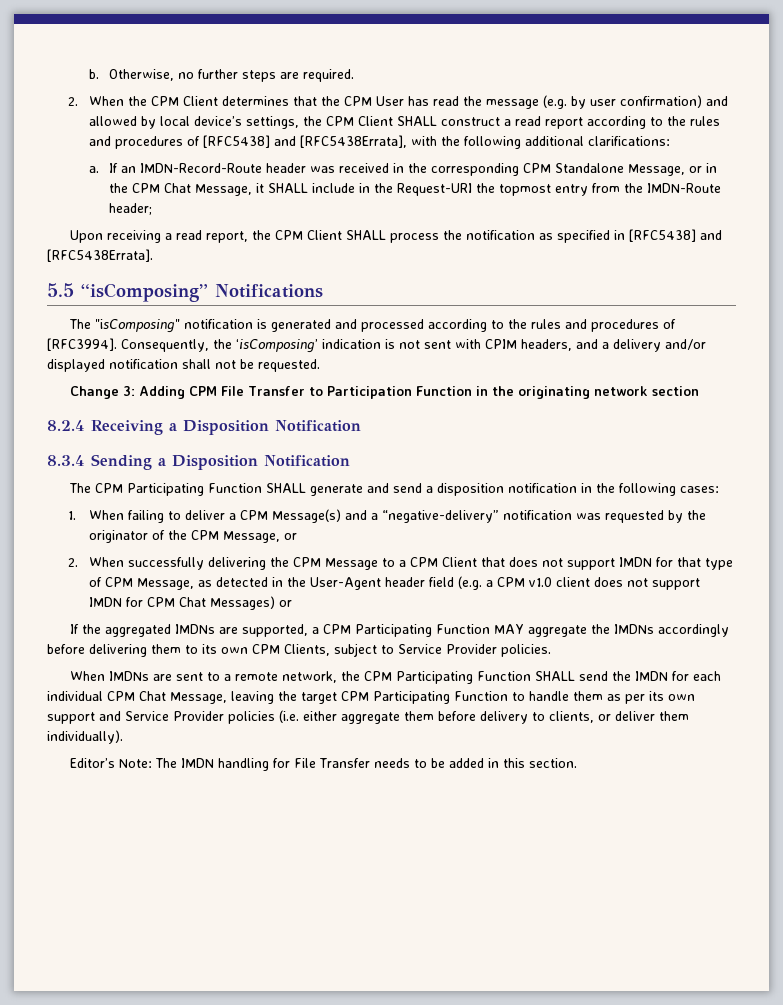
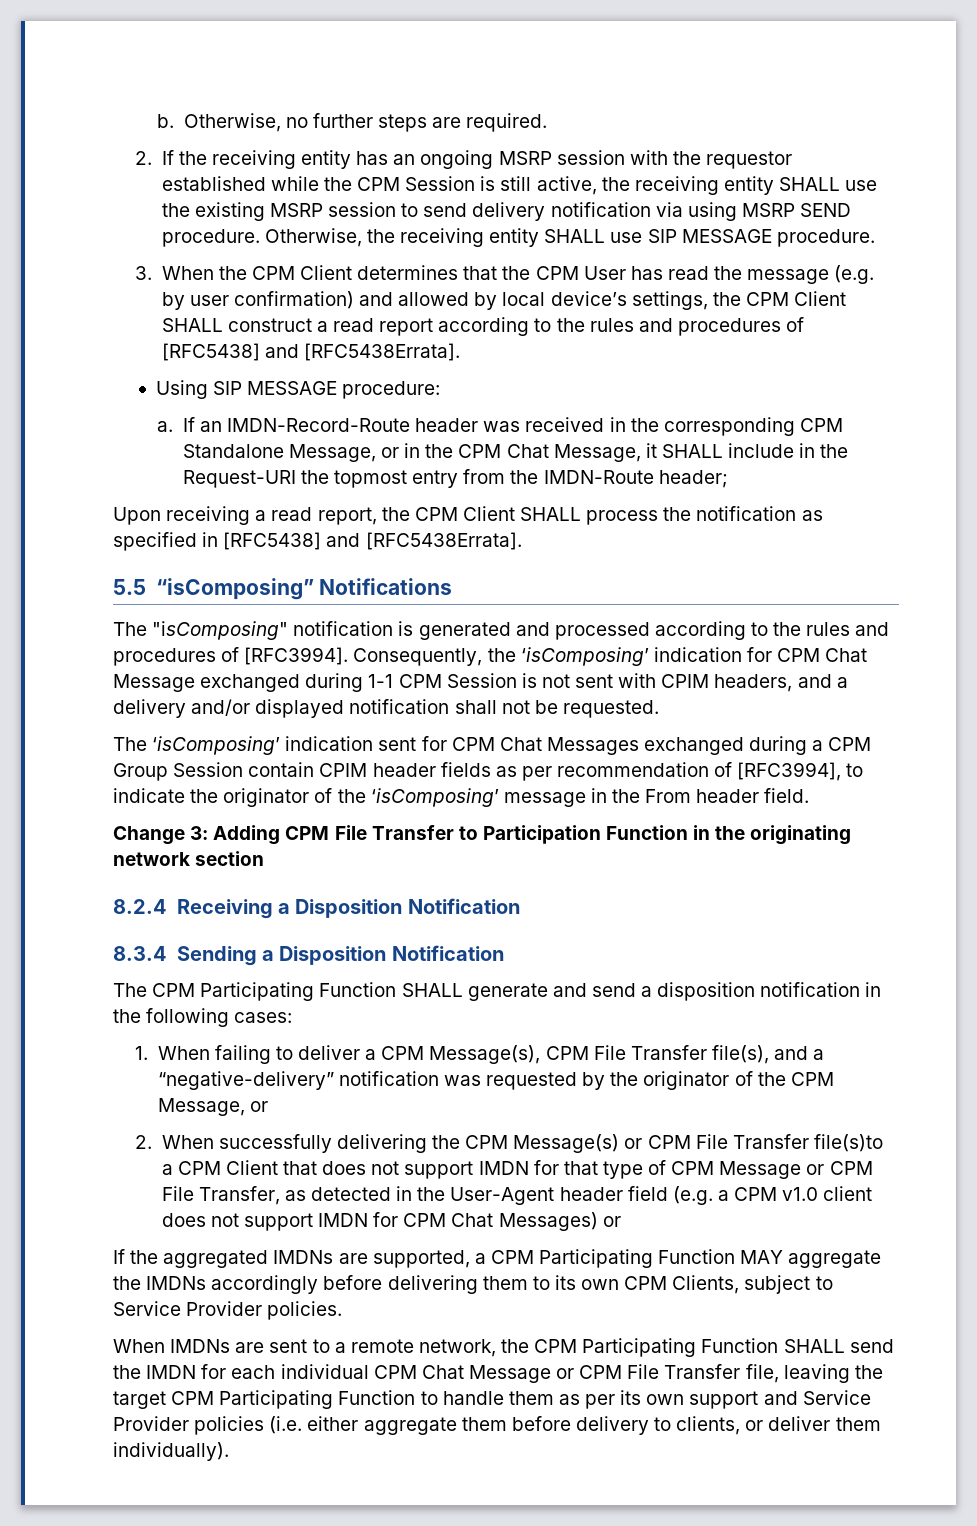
- 2. When the CPM Client determines that the CPM User has read the message (e.g. by user confirmation) and allowed by local device’s settings, the CPM Client SHALL construct a read report according to the rules and procedures of [RFC5438] and [RFC5438Errata], with the following additional clarifications:
+ 2. If the receiving entity has an ongoing MSRP session with the requestor established while the CPM Session is still active, the receiving entity SHALL use the existing MSRP session to send delivery notification via using MSRP SEND procedure. Otherwise, the receiving entity SHALL use SIP MESSAGE procedure.
+ 3. When the CPM Client determines that the CPM User has read the message (e.g. by user confirmation) and allowed by local device’s settings, the CPM Client SHALL construct a read report according to the rules and procedures of [RFC5438] and [RFC5438Errata].
+ Using SIP MESSAGE procedure:
- Consequently, the ‘isComposing’ indication is not sent with CPIM headers, and a delivery and/or displayed notification shall not be requested.
+ Consequently, the ‘isComposing’ indication for CPM Chat Message exchanged during 1-1 CPM Session is not sent with CPIM headers, and a delivery and/or displayed notification shall not be requested.
+ The ‘isComposing’ indication sent for CPM Chat Messages exchanged during a CPM Group Session contain CPIM header fields as per recommendation of [RFC3994], to indicate the originator of the ‘isComposing’ message in the From header field.
- 1. When failing to deliver a CPM Message(s) and a “negative-delivery” notification was requested by the originator of the CPM Message, or
+ 1. When failing to deliver a CPM Message(s), CPM File Transfer file(s), and a “negative-delivery” notification was requested by the originator of the CPM Message, or
- 2. When successfully delivering the CPM Message to a CPM Client that does not support IMDN for that type of CPM Message, as detected in the User-Agent header field (e.g. a CPM v1.0 client does not support IMDN for CPM Chat Messages) or
+ 2. When successfully delivering the CPM Message(s) or CPM File Transfer file(s)to a CPM Client that does not support IMDN for that type of CPM Message or CPM File Transfer, as detected in the User-Agent header field (e.g. a CPM v1.0 client does not support IMDN for CPM Chat Messages) or
- When IMDNs are sent to a remote network, the CPM Participating Function SHALL send the IMDN for each individual CPM Chat Message, leaving the target CPM Participating Function to handle them as per its own support and Service Provider policies (i.e. either aggregate them before delivery to clients, or deliver them individually).
+ When IMDNs are sent to a remote network, the CPM Participating Function SHALL send the IMDN for each individual CPM Chat Message or CPM File Transfer file, leaving the target CPM Participating Function to handle them as per its own support and Service Provider policies (i.e. either aggregate them before delivery to clients, or deliver them individually).
- Editor’s Note: The IMDN handling for File Transfer needs to be added in this section.

